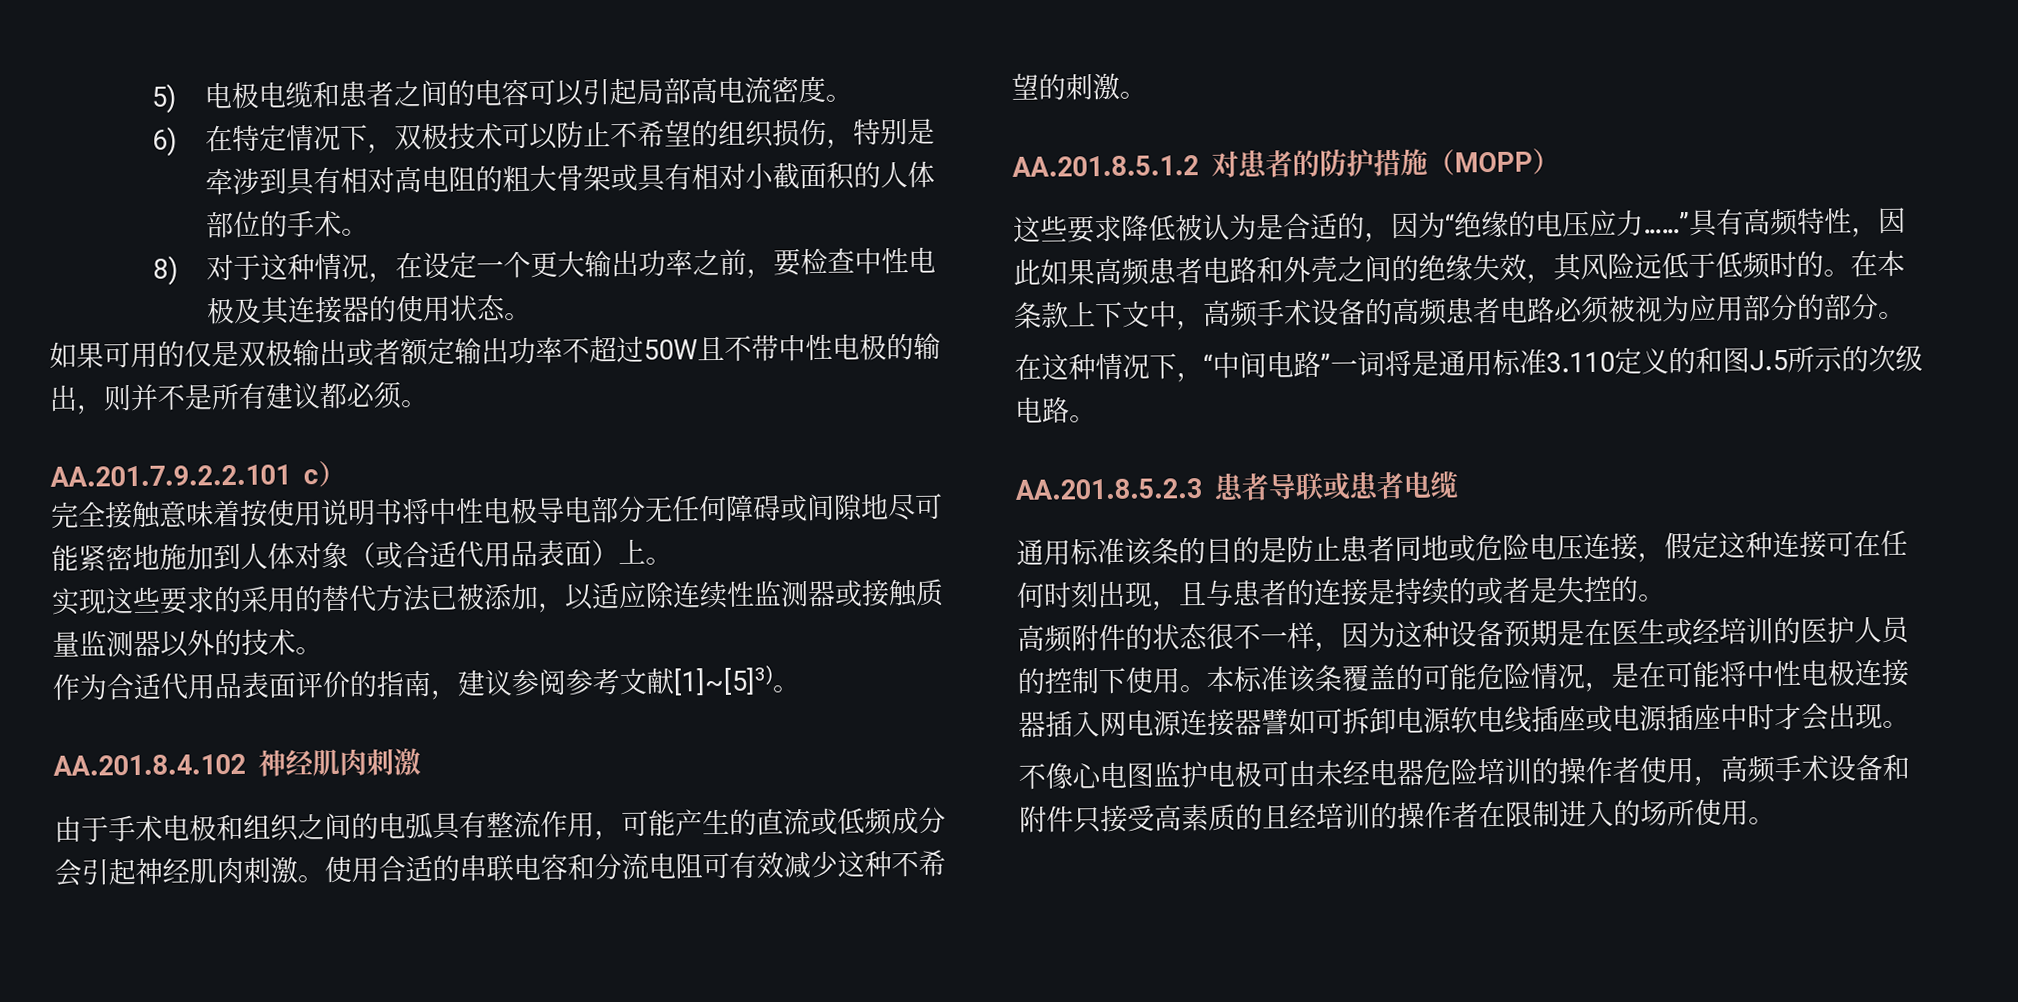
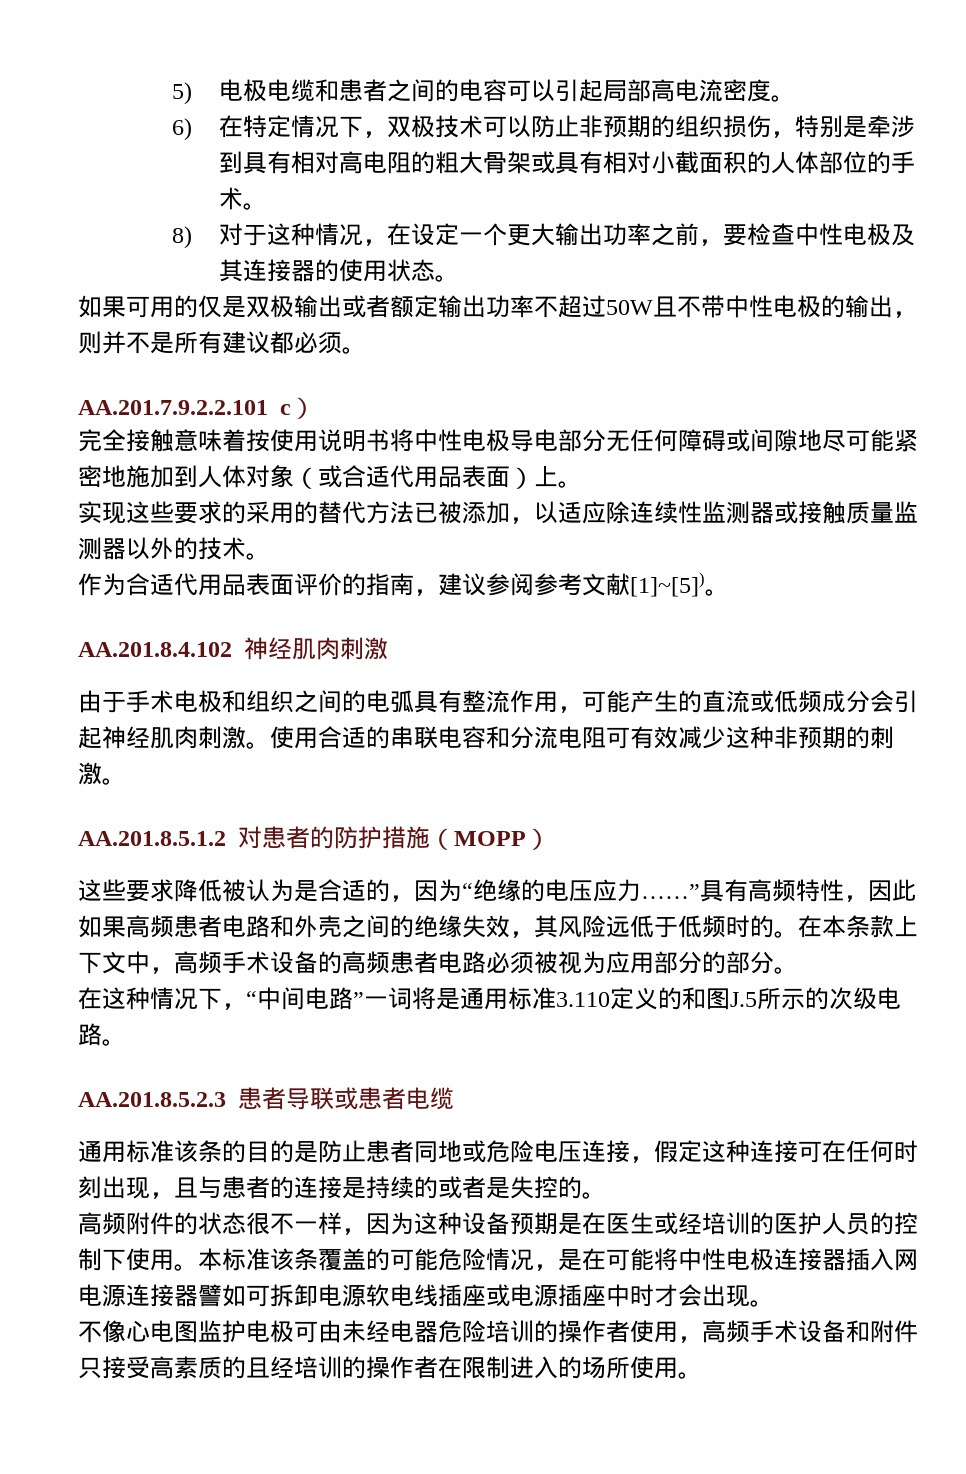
- 6)在特定情况下，双极技术可以防止不希望的组织损伤，特别是牵涉到具有相对高电阻的粗大骨架或具有相对小截面积的人体部位的手术。
+ 6)在特定情况下，双极技术可以防止非预期的组织损伤，特别是牵涉到具有相对高电阻的粗大骨架或具有相对小截面积的人体部位的手术。
- 作为合适代用品表面评价的指南，建议参阅参考文献[1]~[5]3)。
+ 作为合适代用品表面评价的指南，建议参阅参考文献[1]~[5])。
- 使用合适的串联电容和分流电阻可有效减少这种不希望的刺激。
+ 使用合适的串联电容和分流电阻可有效减少这种非预期的刺激。

